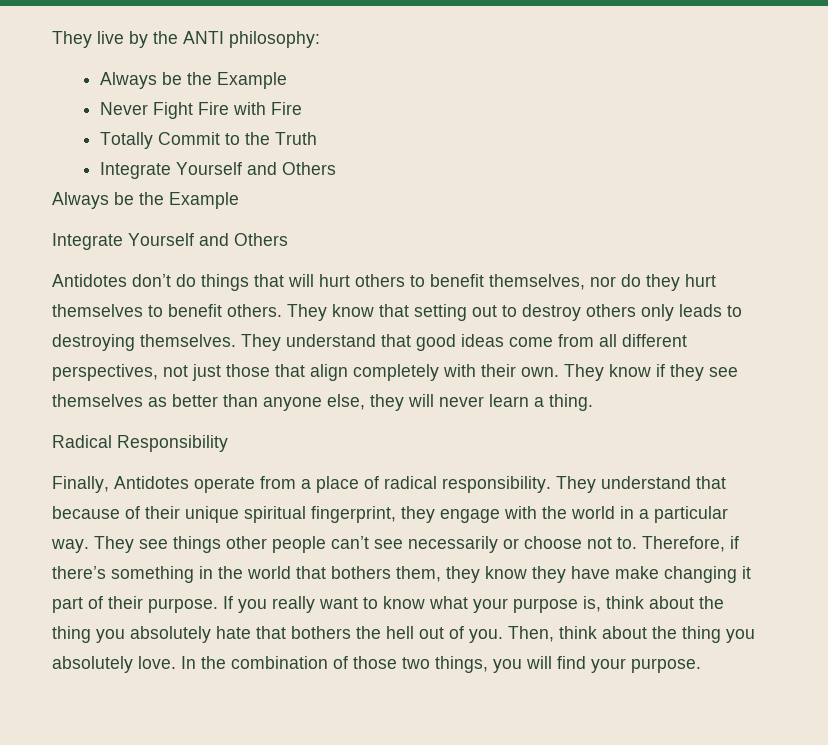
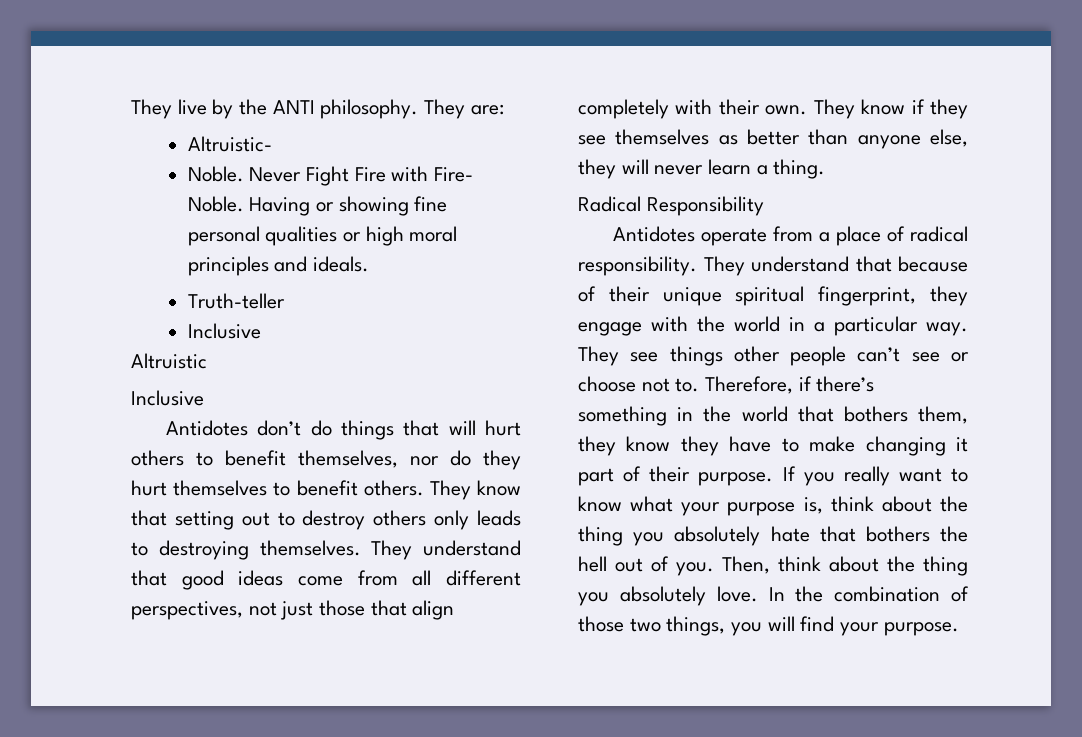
- They live by the ANTI philosophy:
- Always be the Example
- Never Fight Fire with Fire
- Totally Commit to the Truth
- Integrate Yourself and Others
- Always be the Example
- Integrate Yourself and Others
+ They live by the ANTI philosophy. They are:
+ Altruistic-
+ Noble. Never Fight Fire with Fire- Noble. Having or showing fine personal qualities or high moral principles and ideals.
+ Truth-teller
+ Inclusive
+ Altruistic
+ Inclusive
- Finally, Antidotes operate from a place of radical responsibility.
+ Antidotes operate from a place of radical responsibility.
- They see things other people can’t see necessarily or choose not to.
+ They see things other people can’t see or choose not to.
- Therefore, if there’s something in the world that bothers them, they know they have make changing it part of their purpose.
+ Therefore, if there’s something in the world that bothers them, they know they have to make changing it part of their purpose.

